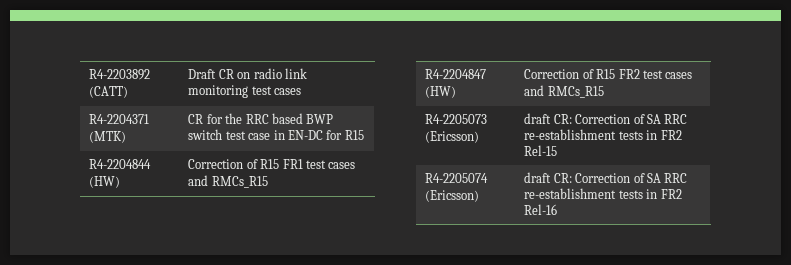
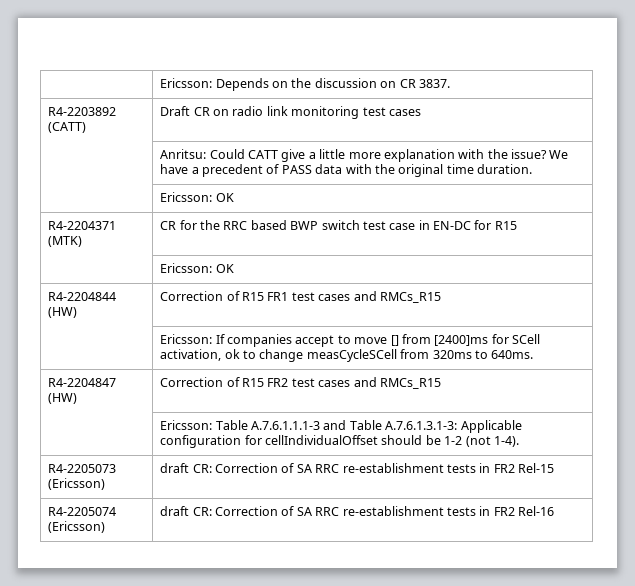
+ | Ericsson: Depends on the discussion on CR 3837.
+ | Anritsu: Could CATT give a little more explanation with the issue? We have a precedent of PASS data with the original time duration.
+ | Ericsson: OK
  R4-2204371 (MTK) | CR for the RRC based BWP switch test case in EN-DC for R15
+ | Ericsson: OK
+ | Ericsson: If companies accept to move [] from [2400]ms for SCell activation, ok to change measCycleSCell from 320ms to 640ms.
+ | Ericsson: Table A.7.6.1.1.1-3 and Table A.7.6.1.3.1-3: Applicable configuration for cellIndividualOffset should be 1-2 (not 1-4).

